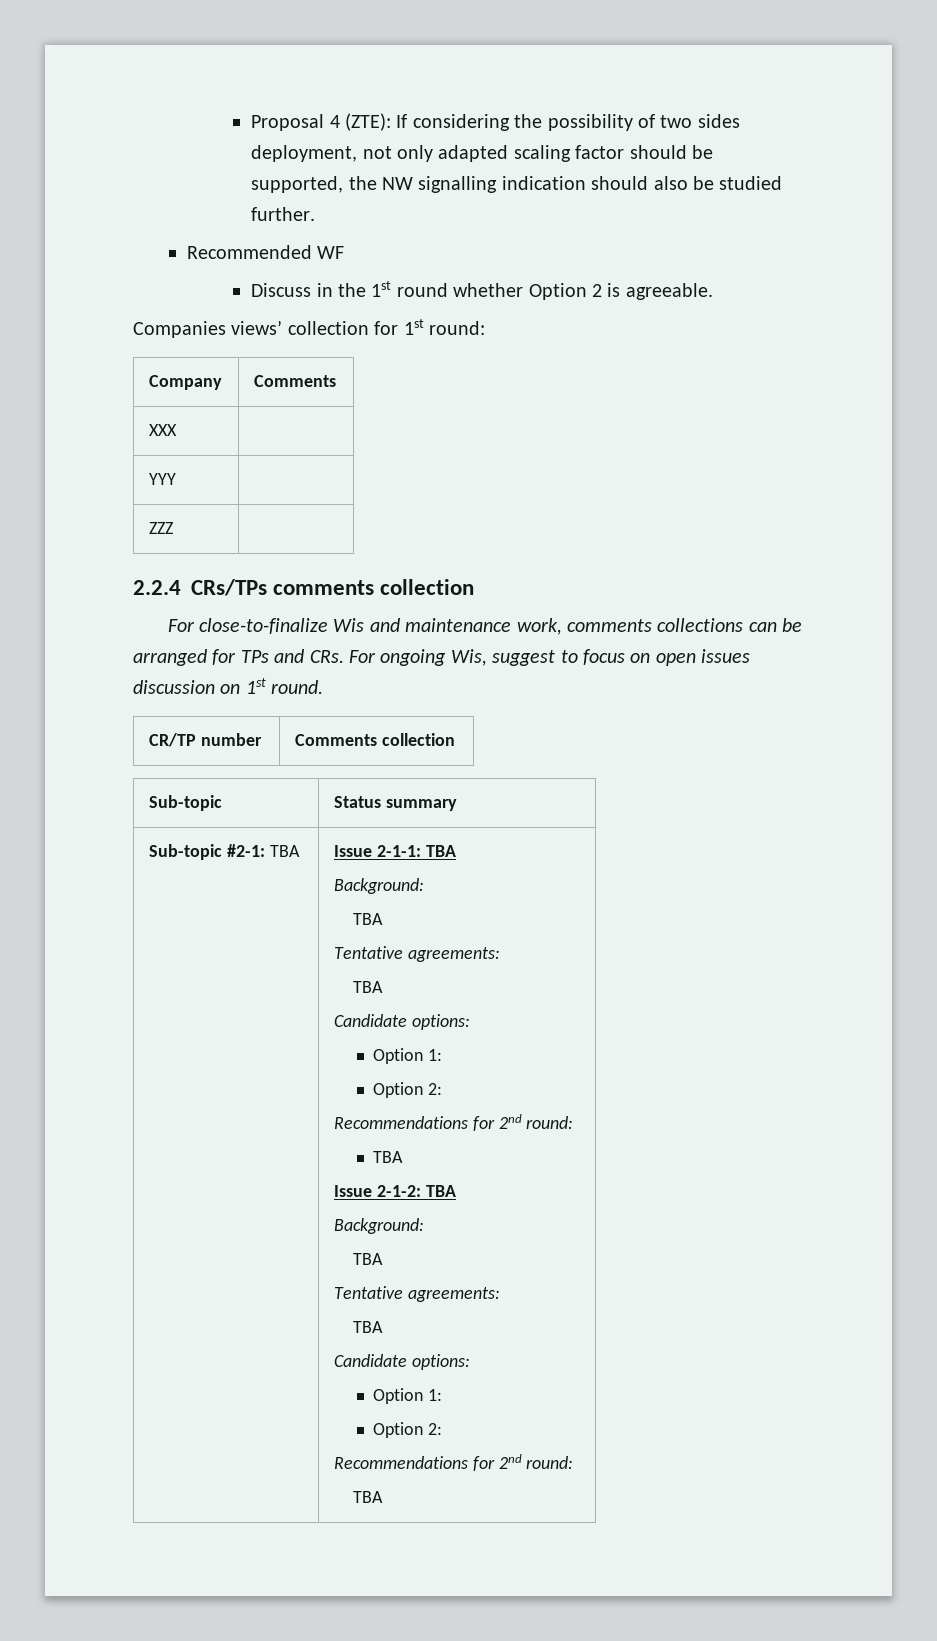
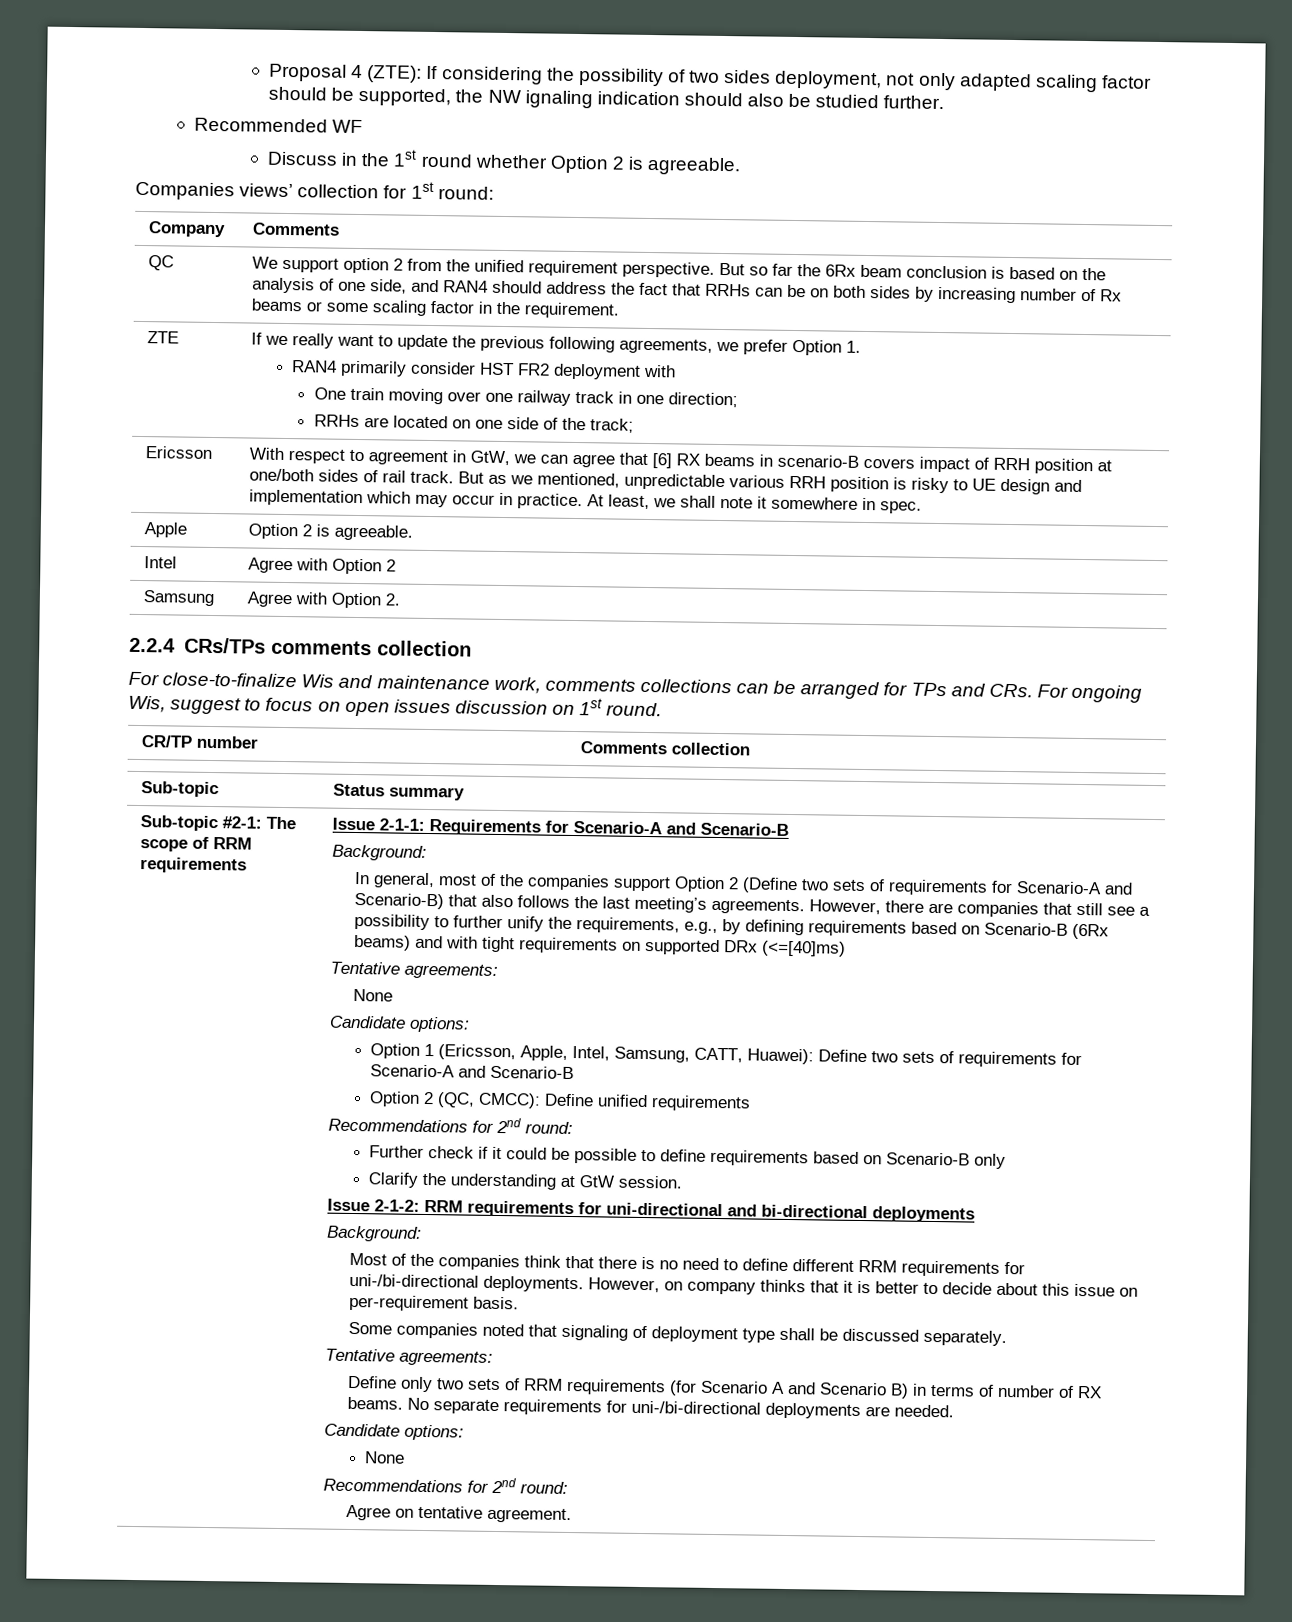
- Proposal 4 (ZTE): If considering the possibility of two sides deployment, not only adapted scaling factor should be supported, the NW signalling indication should also be studied further.
+ Proposal 4 (ZTE): If considering the possibility of two sides deployment, not only adapted scaling factor should be supported, the NW ignaling indication should also be studied further.
- XXX |
- YYY |
- ZZZ |
+ QC | We support option 2 from the unified requirement perspective. But so far the 6Rx beam conclusion is based on the analysis of one side, and RAN4 should address the fact that RRHs can be on both sides by increasing number of Rx beams or some scaling factor in the requirement.
+ ZTE | If we really want to update the previous following agreements, we prefer Option 1.
+ RAN4 primarily consider HST FR2 deployment with
+ One train moving over one railway track in one direction;
+ RRHs are located on one side of the track;
+ Ericsson | With respect to agreement in GtW, we can agree that [6] RX beams in scenario-B covers impact of RRH position at one/both sides of rail track. But as we mentioned, unpredictable various RRH position is risky to UE design and implementation which may occur in practice. At least, we shall note it somewhere in spec.
+ Apple | Option 2 is agreeable.
+ Intel | Agree with Option 2
+ Samsung | Agree with Option 2.
- Sub-topic #2-1: TBA | Issue 2-1-1: TBA
+ Sub-topic #2-1: The scope of RRM requirements | Issue 2-1-1: Requirements for Scenario-A and Scenario-B
  Background:
- TBA
+ In general, most of the companies support Option 2 (Define two sets of requirements for Scenario-A and Scenario-B) that also follows the last meeting’s agreements. However, there are companies that still see a possibility to further unify the requirements, e.g., by defining requirements based on Scenario-B (6Rx beams) and with tight requirements on supported DRx (<=[40]ms)
  Tentative agreements:
- TBA
+ None
  Candidate options:
- Option 1:
- Option 2:
+ Option 1 (Ericsson, Apple, Intel, Samsung, CATT, Huawei): Define two sets of requirements for Scenario-A and Scenario-B
+ Option 2 (QC, CMCC): Define unified requirements
  Recommendations for 2nd round:
- TBA
- Issue 2-1-2: TBA
+ Further check if it could be possible to define requirements based on Scenario-B only
+ Clarify the understanding at GtW session.
+ Issue 2-1-2: RRM requirements for uni-directional and bi-directional deployments
  Background:
- TBA
+ Most of the companies think that there is no need to define different RRM requirements for uni-/bi-directional deployments. However, on company thinks that it is better to decide about this issue on per-requirement basis.
+ Some companies noted that signaling of deployment type shall be discussed separately.
  Tentative agreements:
- TBA
+ Define only two sets of RRM requirements (for Scenario A and Scenario B) in terms of number of RX beams. No separate requirements for uni-/bi-directional deployments are needed.
  Candidate options:
- Option 1:
- Option 2:
+ None
  Recommendations for 2nd round:
- TBA
+ Agree on tentative agreement.

